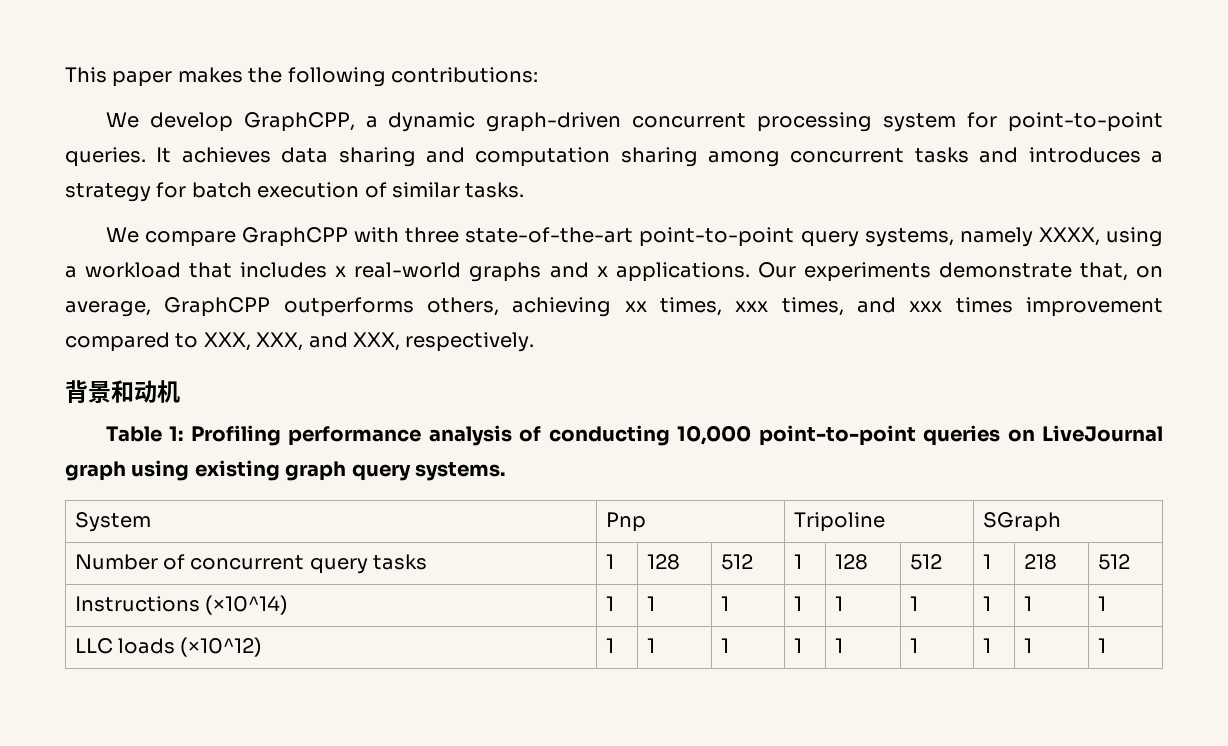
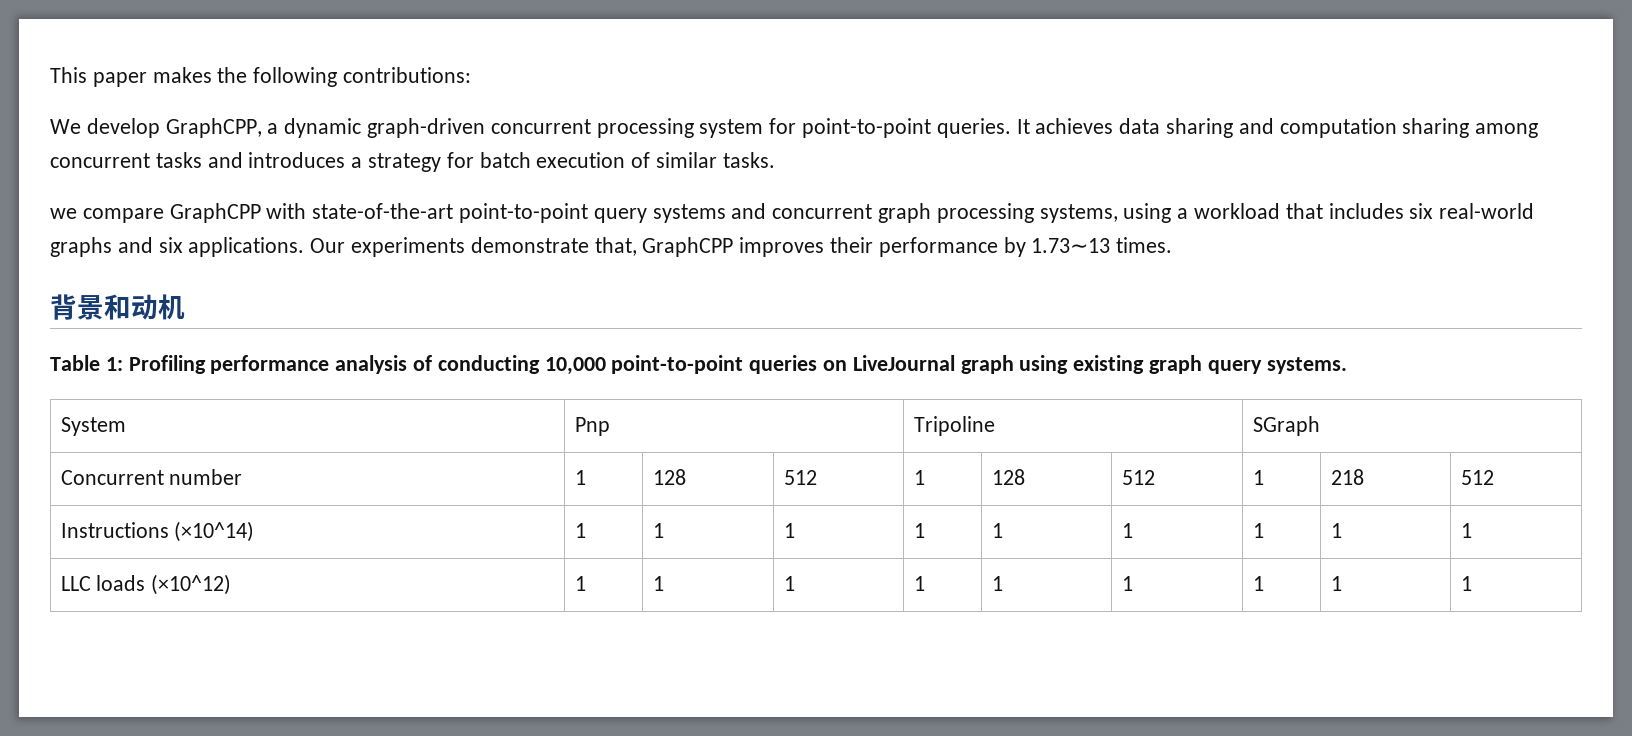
- We compare GraphCPP with three state-of-the-art point-to-point query systems, namely XXXX, using a workload that includes x real-world graphs and x applications.
+ we compare GraphCPP with state-of-the-art point-to-point query systems and concurrent graph processing systems, using a workload that includes six real-world graphs and six applications.
- Our experiments demonstrate that, on average, GraphCPP outperforms others, achieving xx times, xxx times, and xxx times improvement compared to XXX, XXX, and XXX, respectively.
+ Our experiments demonstrate that, GraphCPP improves their performance by 1.73∼13 times.
- Number of concurrent query tasks | 1 | 128 | 512 | 1 | 128 | 512 | 1 | 218 | 512
+ Concurrent number | 1 | 128 | 512 | 1 | 128 | 512 | 1 | 218 | 512

